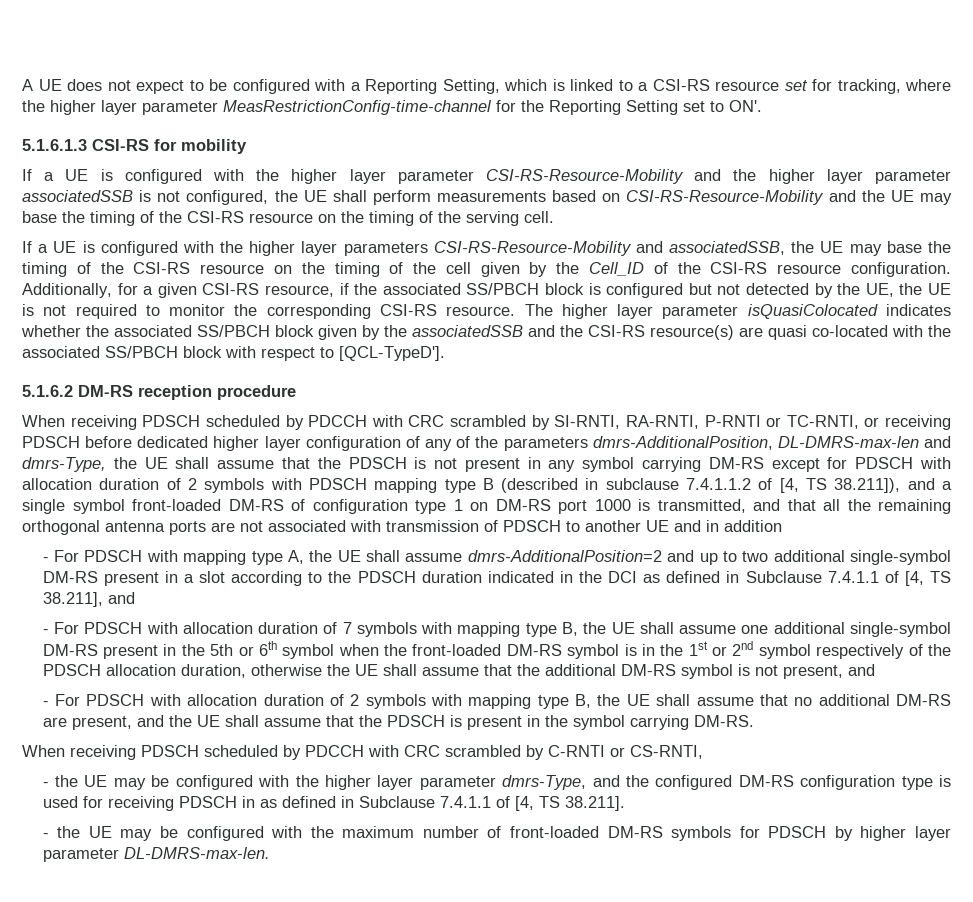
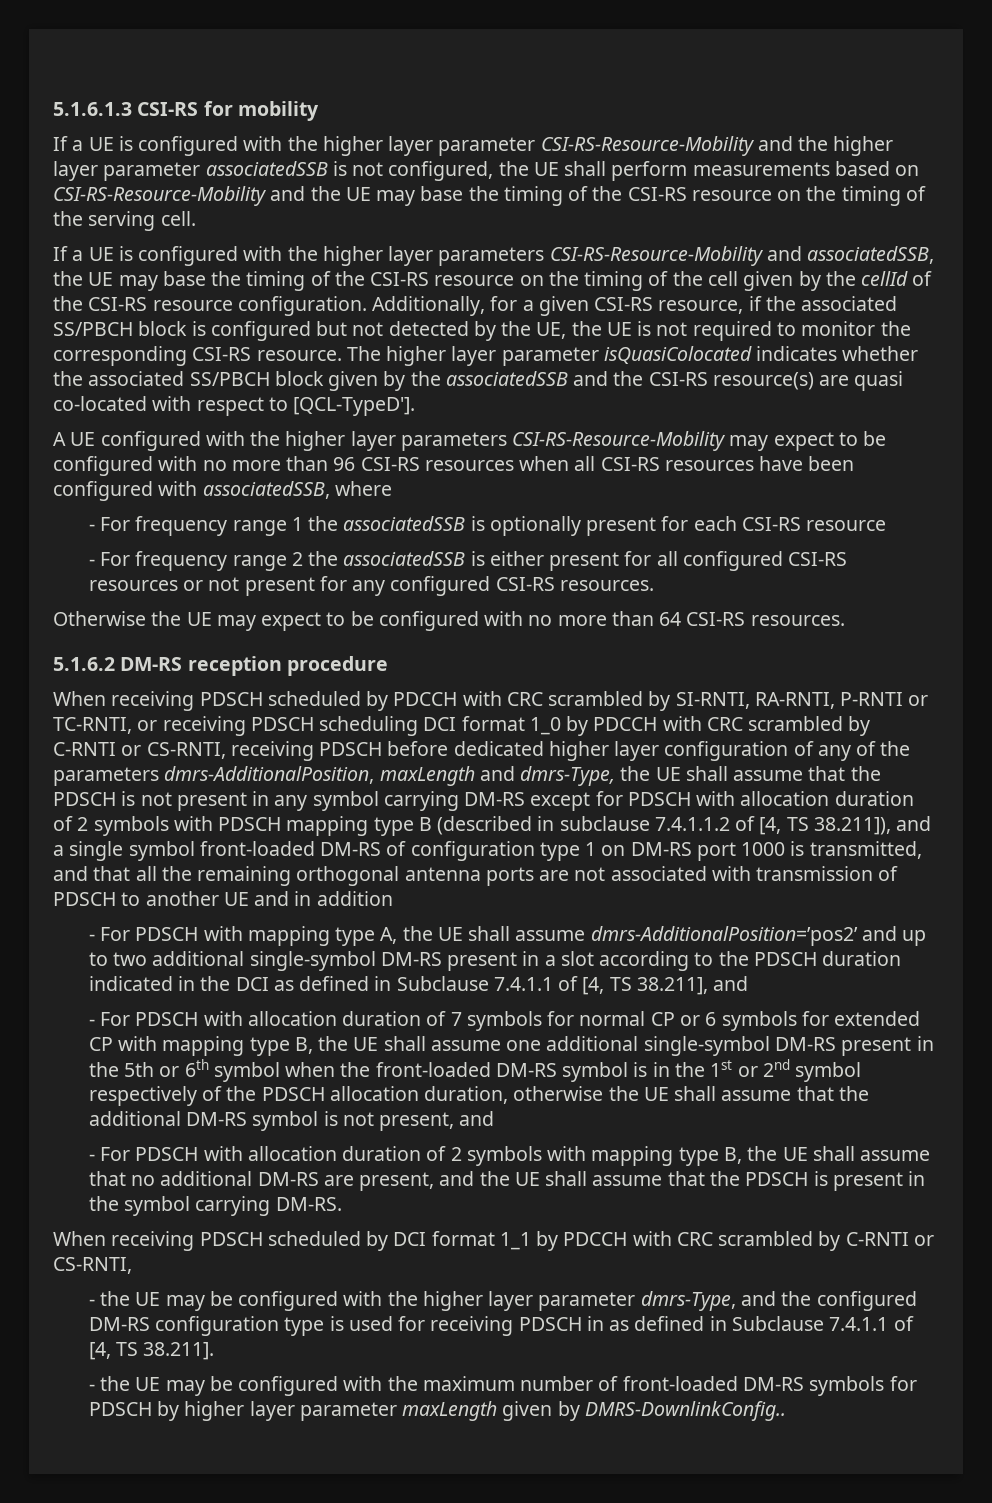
- A UE does not expect to be configured with a Reporting Setting, which is linked to a CSI-RS resource set for tracking, where the higher layer parameter MeasRestrictionConfig-time-channel for the Reporting Setting set to ON'.
- If a UE is configured with the higher layer parameters CSI-RS-Resource-Mobility and associatedSSB, the UE may base the timing of the CSI-RS resource on the timing of the cell given by the Cell_ID of the CSI-RS resource configuration.
+ If a UE is configured with the higher layer parameters CSI-RS-Resource-Mobility and associatedSSB, the UE may base the timing of the CSI-RS resource on the timing of the cell given by the cellId of the CSI-RS resource configuration.
- The higher layer parameter isQuasiColocated indicates whether the associated SS/PBCH block given by the associatedSSB and the CSI-RS resource(s) are quasi co-located with the associated SS/PBCH block with respect to [QCL-TypeD'].
+ The higher layer parameter isQuasiColocated indicates whether the associated SS/PBCH block given by the associatedSSB and the CSI-RS resource(s) are quasi co-located with respect to [QCL-TypeD'].
+ A UE configured with the higher layer parameters CSI-RS-Resource-Mobility may expect to be configured with no more than 96 CSI-RS resources when all CSI-RS resources have been configured with associatedSSB, where
+ - For frequency range 1 the associatedSSB is optionally present for each CSI-RS resource
+ - For frequency range 2 the associatedSSB is either present for all configured CSI-RS resources or not present for any configured CSI-RS resources.
+ Otherwise the UE may expect to be configured with no more than 64 CSI-RS resources.
- When receiving PDSCH scheduled by PDCCH with CRC scrambled by SI-RNTI, RA-RNTI, P-RNTI or TC-RNTI, or receiving PDSCH before dedicated higher layer configuration of any of the parameters dmrs-AdditionalPosition, DL-DMRS-max-len and dmrs-Type, the UE shall assume that the PDSCH is not present in any symbol carrying DM-RS except for PDSCH with allocation duration of 2 symbols with PDSCH mapping type B (described in subclause 7.4.1.1.2 of [4, TS 38.211]), and a single symbol front-loaded DM-RS of configuration type 1 on DM-RS port 1000 is transmitted, and that all the remaining orthogonal antenna ports are not associated with transmission of PDSCH to another UE and in addition
+ When receiving PDSCH scheduled by PDCCH with CRC scrambled by SI-RNTI, RA-RNTI, P-RNTI or TC-RNTI, or receiving PDSCH scheduling DCI format 1_0 by PDCCH with CRC scrambled by C-RNTI or CS-RNTI, receiving PDSCH before dedicated higher layer configuration of any of the parameters dmrs-AdditionalPosition, maxLength and dmrs-Type, the UE shall assume that the PDSCH is not present in any symbol carrying DM-RS except for PDSCH with allocation duration of 2 symbols with PDSCH mapping type B (described in subclause 7.4.1.1.2 of [4, TS 38.211]), and a single symbol front-loaded DM-RS of configuration type 1 on DM-RS port 1000 is transmitted, and that all the remaining orthogonal antenna ports are not associated with transmission of PDSCH to another UE and in addition
- - For PDSCH with mapping type A, the UE shall assume dmrs-AdditionalPosition=2 and up to two additional single-symbol DM-RS present in a slot according to the PDSCH duration indicated in the DCI as defined in Subclause 7.4.1.1 of [4, TS 38.211], and
+ - For PDSCH with mapping type A, the UE shall assume dmrs-AdditionalPosition=’pos2’ and up to two additional single-symbol DM-RS present in a slot according to the PDSCH duration indicated in the DCI as defined in Subclause 7.4.1.1 of [4, TS 38.211], and
- - For PDSCH with allocation duration of 7 symbols with mapping type B, the UE shall assume one additional single-symbol DM-RS present in the 5th or 6th symbol when the front-loaded DM-RS symbol is in the 1st or 2nd symbol respectively of the PDSCH allocation duration, otherwise the UE shall assume that the additional DM-RS symbol is not present, and
+ - For PDSCH with allocation duration of 7 symbols for normal CP or 6 symbols for extended CP with mapping type B, the UE shall assume one additional single-symbol DM-RS present in the 5th or 6th symbol when the front-loaded DM-RS symbol is in the 1st or 2nd symbol respectively of the PDSCH allocation duration, otherwise the UE shall assume that the additional DM-RS symbol is not present, and
- When receiving PDSCH scheduled by PDCCH with CRC scrambled by C-RNTI or CS-RNTI,
+ When receiving PDSCH scheduled by DCI format 1_1 by PDCCH with CRC scrambled by C-RNTI or CS-RNTI,
- - the UE may be configured with the maximum number of front-loaded DM-RS symbols for PDSCH by higher layer parameter DL-DMRS-max-len.
+ - the UE may be configured with the maximum number of front-loaded DM-RS symbols for PDSCH by higher layer parameter maxLength given by DMRS-DownlinkConfig..

